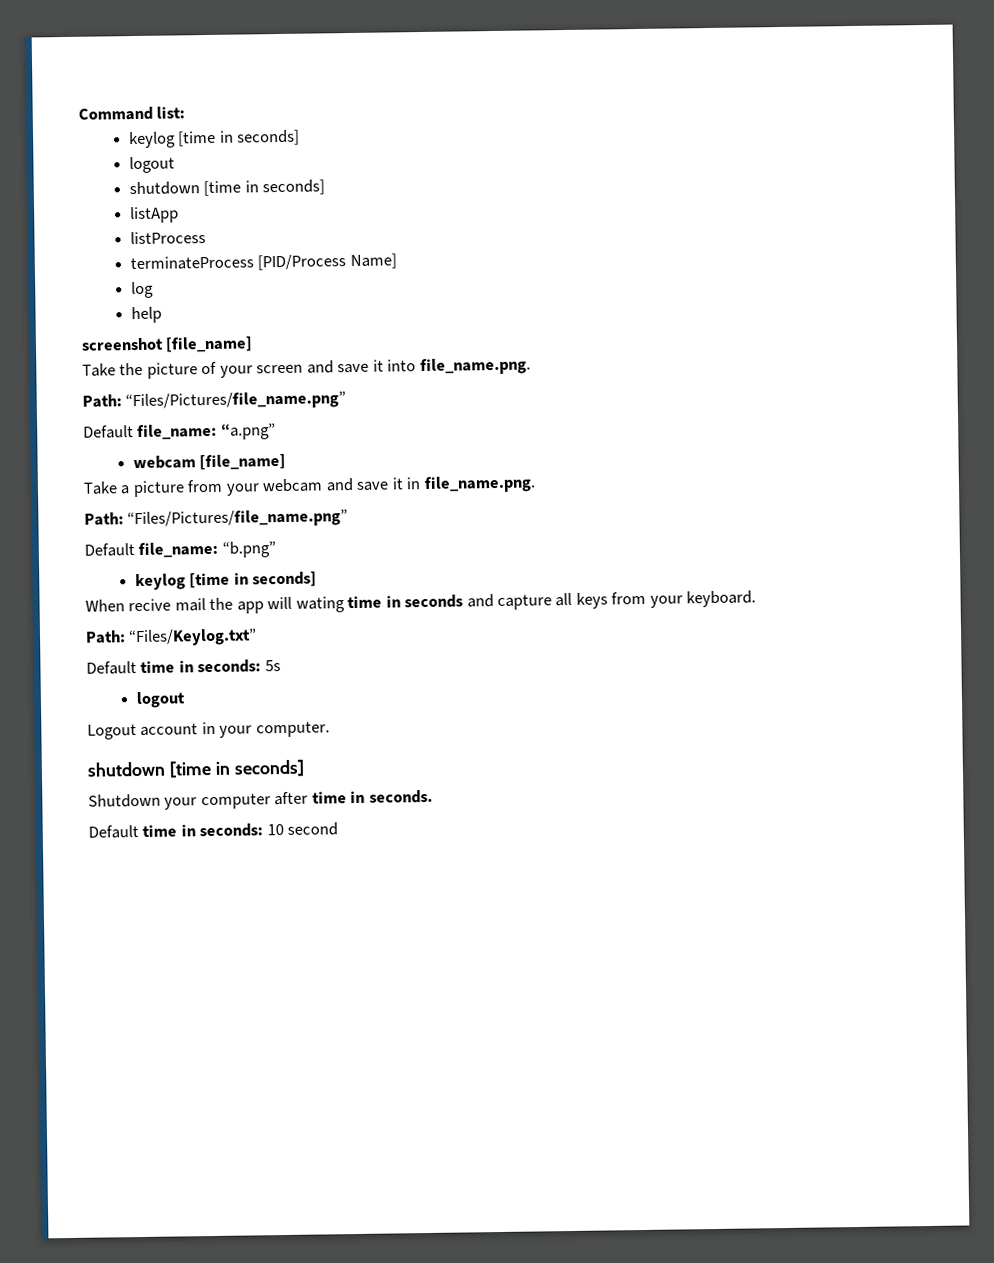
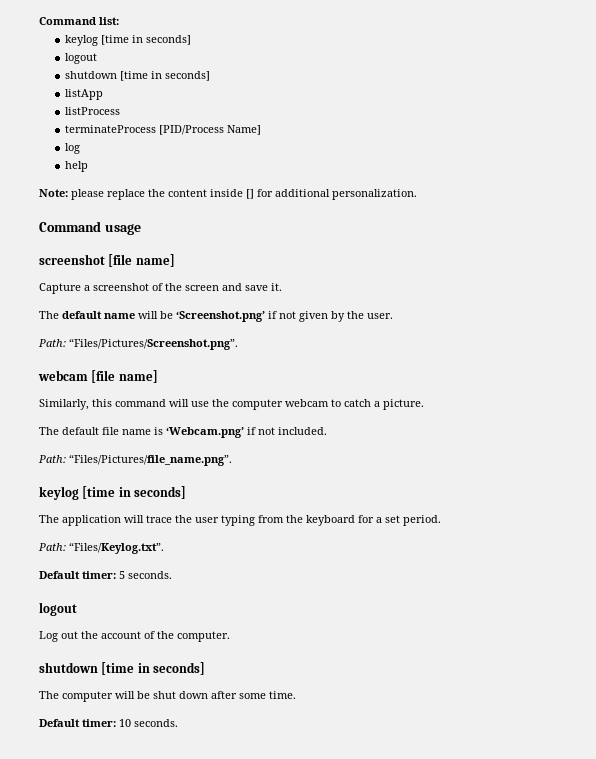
- screenshot [file_name]
- Take the picture of your screen and save it into file_name.png.
- Path: “Files/Pictures/file_name.png”
- Default file_name: “a.png”
- webcam [file_name]
- Take a picture from your webcam and save it in file_name.png.
- Path: “Files/Pictures/file_name.png”
- Default file_name: “b.png”
+ Note: please replace the content inside [] for additional personalization.
+ Command usage
+ screenshot [file name]
+ Capture a screenshot of the screen and save it.
+ The default name will be ‘Screenshot.png’ if not given by the user.
+ Path: “Files/Pictures/Screenshot.png”.
+ webcam [file name]
+ Similarly, this command will use the computer webcam to catch a picture.
+ The default file name is ‘Webcam.png’ if not included.
+ Path: “Files/Pictures/file_name.png”.
  keylog [time in seconds]
- When recive mail the app will wating time in seconds and capture all keys from your keyboard.
- Path: “Files/Keylog.txt”
- Default time in seconds: 5s
+ The application will trace the user typing from the keyboard for a set period.
+ Path: “Files/Keylog.txt”.
+ Default timer: 5 seconds.
  logout
- Logout account in your computer.
+ Log out the account of the computer.
- Shutdown your computer after time in seconds.
- Default time in seconds: 10 second
+ The computer will be shut down after some time.
+ Default timer: 10 seconds.

